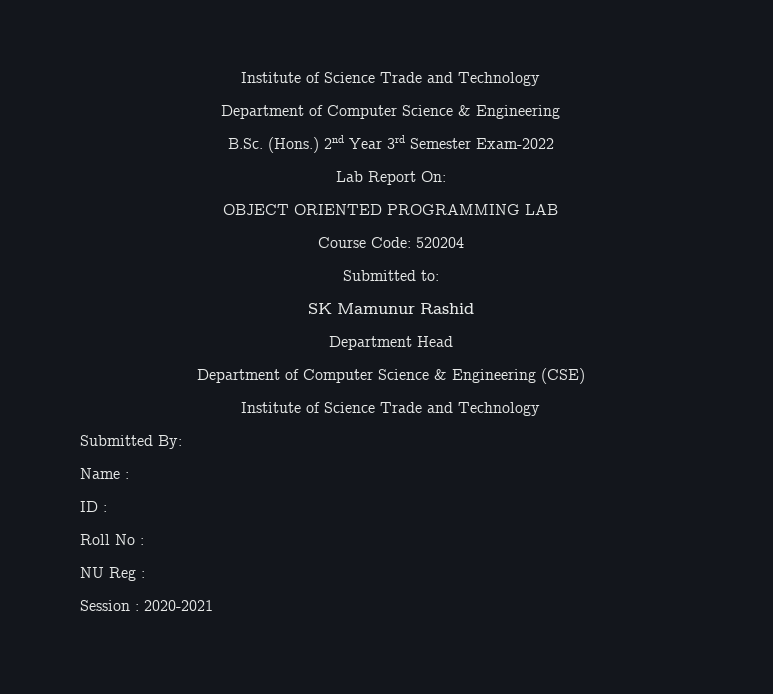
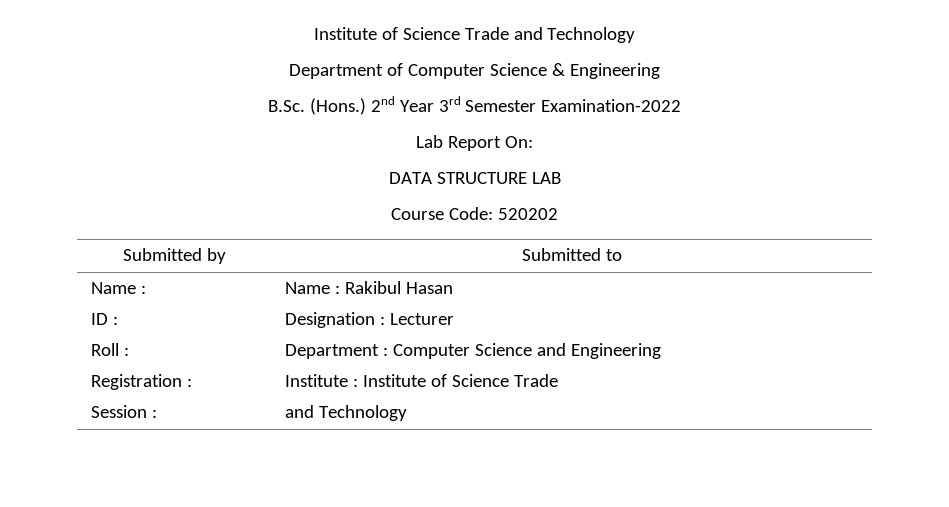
- 2nd Year 3rd Semester Exam-2022
+ 2nd Year 3rd Semester Examination-2022
- OBJECT ORIENTED PROGRAMMING LAB
+ DATA STRUCTURE LAB
- Course Code: 520204
- Submitted to:
- SK Mamunur Rashid
- Department Head
- Department of Computer Science & Engineering (CSE)
- Institute of Science Trade and Technology
- Submitted By:
+ Course Code: 520202
+ Submitted by | Submitted to
  Name :
  ID :
- Roll No :
- NU Reg :
- Session : 2020-2021
+ Roll :
+ Registration :
+ Session : | Name : Rakibul Hasan
+ Designation : Lecturer
+ Department : Computer Science and Engineering
+ Institute : Institute of Science Trade
+ and Technology

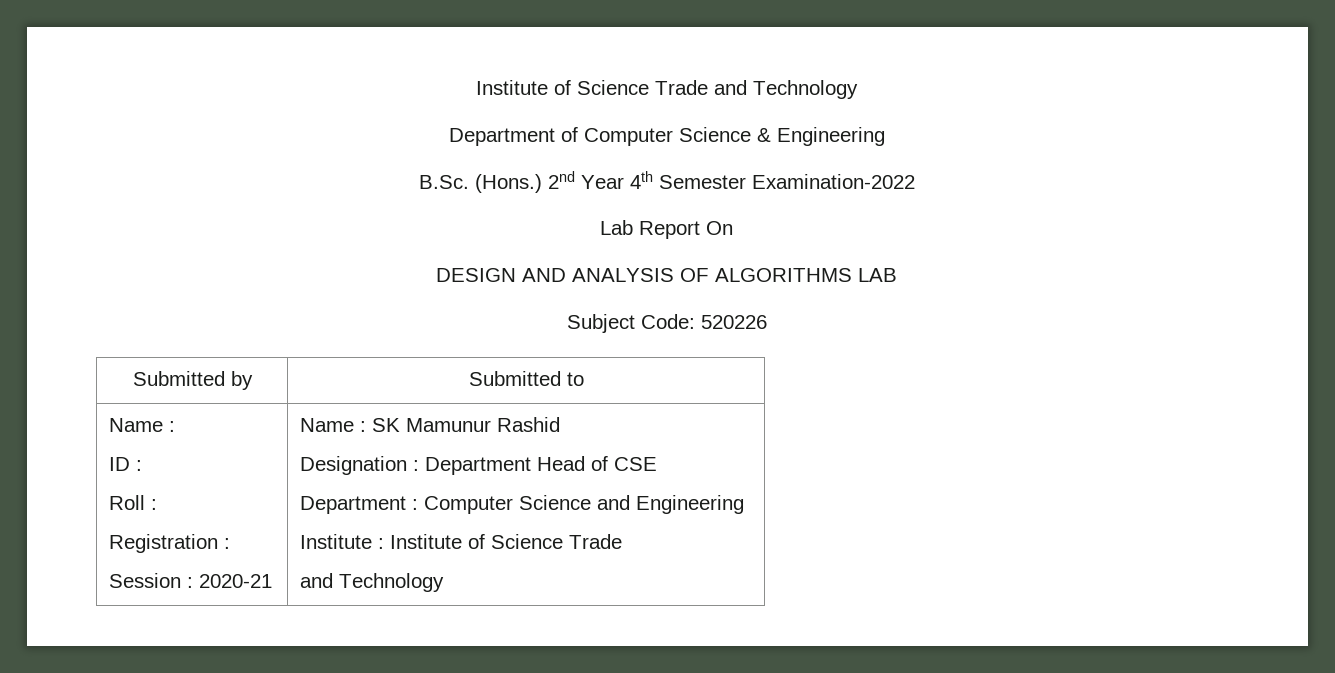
- 2nd Year 3rd Semester Examination-2022
+ 2nd Year 4th Semester Examination-2022
- Lab Report On:
- DATA STRUCTURE LAB
- Course Code: 520202
+ Lab Report On
+ DESIGN AND ANALYSIS OF ALGORITHMS LAB
+ Subject Code: 520226
  Submitted by | Submitted to
  Name :
  ID :
  Roll :
  Registration :
- Session : | Name : Rakibul Hasan
- Designation : Lecturer
+ Session : 2020-21 | Name : SK Mamunur Rashid
+ Designation : Department Head of CSE

